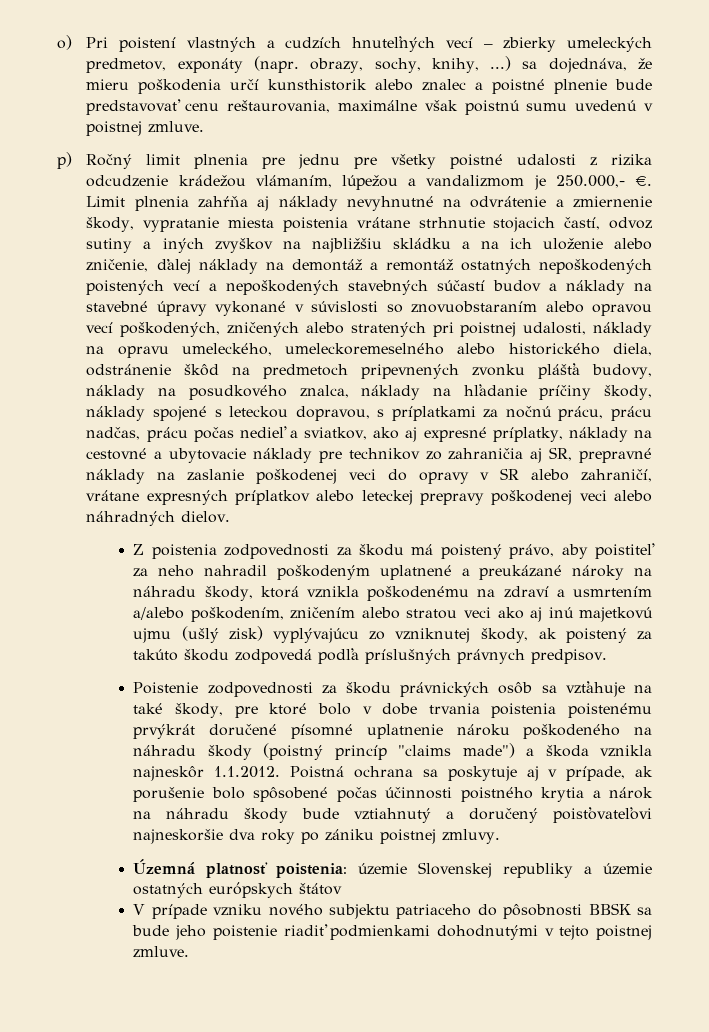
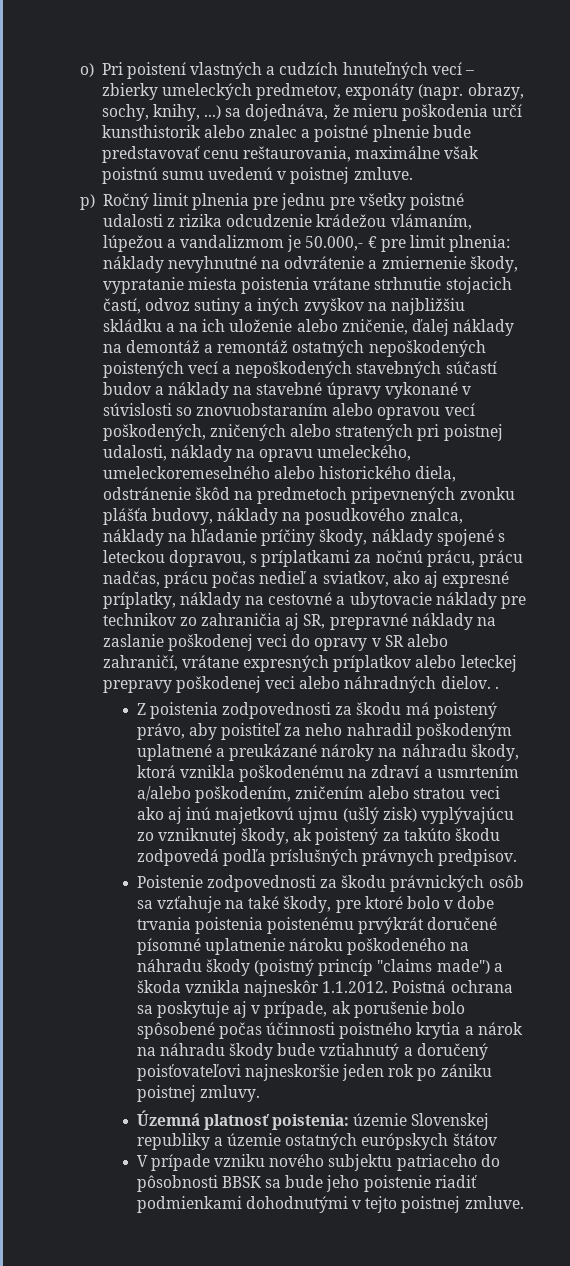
- p) Ročný limit plnenia pre jednu pre všetky poistné udalosti z rizika odcudzenie krádežou vlámaním, lúpežou a vandalizmom je 250.000,- €. Limit plnenia zahŕňa aj náklady nevyhnutné na odvrátenie a zmiernenie škody, vypratanie miesta poistenia vrátane strhnutie stojacich častí, odvoz sutiny a iných zvyškov na najbližšiu skládku a na ich uloženie alebo zničenie, ďalej náklady na demontáž a remontáž ostatných nepoškodených poistených vecí a nepoškodených stavebných súčastí budov a náklady na stavebné úpravy vykonané v súvislosti so znovuobstaraním alebo opravou vecí poškodených, zničených alebo stratených pri poistnej udalosti, náklady na opravu umeleckého, umeleckoremeselného alebo historického diela, odstránenie škôd na predmetoch pripevnených zvonku plášťa budovy, náklady na posudkového znalca, náklady na hľadanie príčiny škody, náklady spojené s leteckou dopravou, s príplatkami za nočnú prácu, prácu nadčas, prácu počas nedieľ a sviatkov, ako aj expresné príplatky, náklady na cestovné a ubytovacie náklady pre technikov zo zahraničia aj SR, prepravné náklady na zaslanie poškodenej veci do opravy v SR alebo zahraničí, vrátane expresných príplatkov alebo leteckej prepravy poškodenej veci alebo náhradných dielov.
+ p) Ročný limit plnenia pre jednu pre všetky poistné udalosti z rizika odcudzenie krádežou vlámaním, lúpežou a vandalizmom je 50.000,- € pre limit plnenia: náklady nevyhnutné na odvrátenie a zmiernenie škody, vypratanie miesta poistenia vrátane strhnutie stojacich častí, odvoz sutiny a iných zvyškov na najbližšiu skládku a na ich uloženie alebo zničenie, ďalej náklady na demontáž a remontáž ostatných nepoškodených poistených vecí a nepoškodených stavebných súčastí budov a náklady na stavebné úpravy vykonané v súvislosti so znovuobstaraním alebo opravou vecí poškodených, zničených alebo stratených pri poistnej udalosti, náklady na opravu umeleckého, umeleckoremeselného alebo historického diela, odstránenie škôd na predmetoch pripevnených zvonku plášťa budovy, náklady na posudkového znalca, náklady na hľadanie príčiny škody, náklady spojené s leteckou dopravou, s príplatkami za nočnú prácu, prácu nadčas, prácu počas nedieľ a sviatkov, ako aj expresné príplatky, náklady na cestovné a ubytovacie náklady pre technikov zo zahraničia aj SR, prepravné náklady na zaslanie poškodenej veci do opravy v SR alebo zahraničí, vrátane expresných príplatkov alebo leteckej prepravy poškodenej veci alebo náhradných dielov. .
- Poistenie zodpovednosti za škodu právnických osôb sa vzťahuje na také škody, pre ktoré bolo v dobe trvania poistenia poistenému prvýkrát doručené písomné uplatnenie nároku poškodeného na náhradu škody (poistný princíp "claims made") a škoda vznikla najneskôr 1.1.2012. Poistná ochrana sa poskytuje aj v prípade, ak porušenie bolo spôsobené počas účinnosti poistného krytia a nárok na náhradu škody bude vztiahnutý a doručený poisťovateľovi najneskoršie dva roky po zániku poistnej zmluvy.
+ Poistenie zodpovednosti za škodu právnických osôb sa vzťahuje na také škody, pre ktoré bolo v dobe trvania poistenia poistenému prvýkrát doručené písomné uplatnenie nároku poškodeného na náhradu škody (poistný princíp "claims made") a škoda vznikla najneskôr 1.1.2012. Poistná ochrana sa poskytuje aj v prípade, ak porušenie bolo spôsobené počas účinnosti poistného krytia a nárok na náhradu škody bude vztiahnutý a doručený poisťovateľovi najneskoršie jeden rok po zániku poistnej zmluvy.

